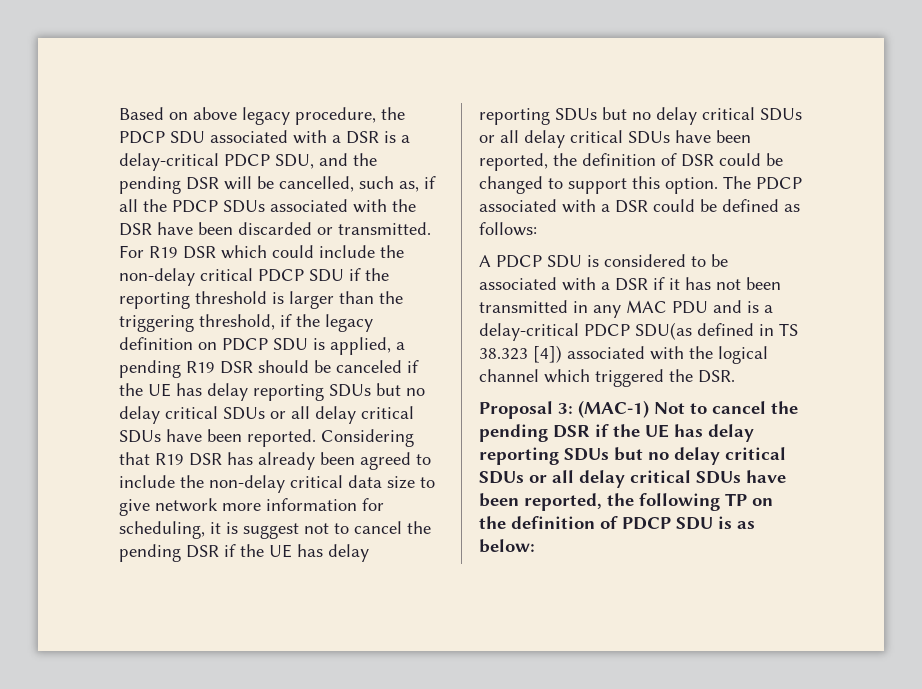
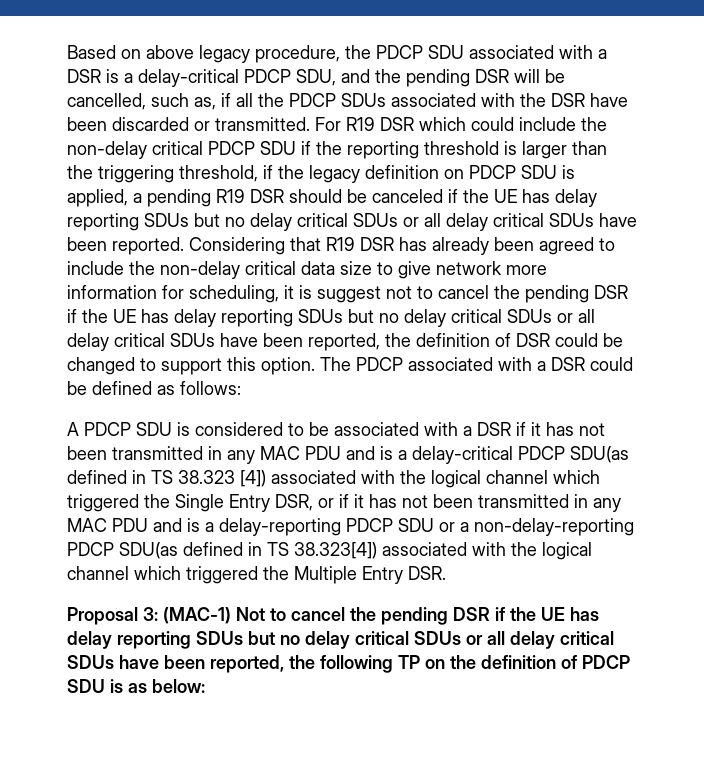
- A PDCP SDU is considered to be associated with a DSR if it has not been transmitted in any MAC PDU and is a delay-critical PDCP SDU(as defined in TS 38.323 [4]) associated with the logical channel which triggered the DSR.
+ A PDCP SDU is considered to be associated with a DSR if it has not been transmitted in any MAC PDU and is a delay-critical PDCP SDU(as defined in TS 38.323 [4]) associated with the logical channel which triggered the Single Entry DSR, or if it has not been transmitted in any MAC PDU and is a delay-reporting PDCP SDU or a non-delay-reporting PDCP SDU(as defined in TS 38.323[4]) associated with the logical channel which triggered the Multiple Entry DSR.

